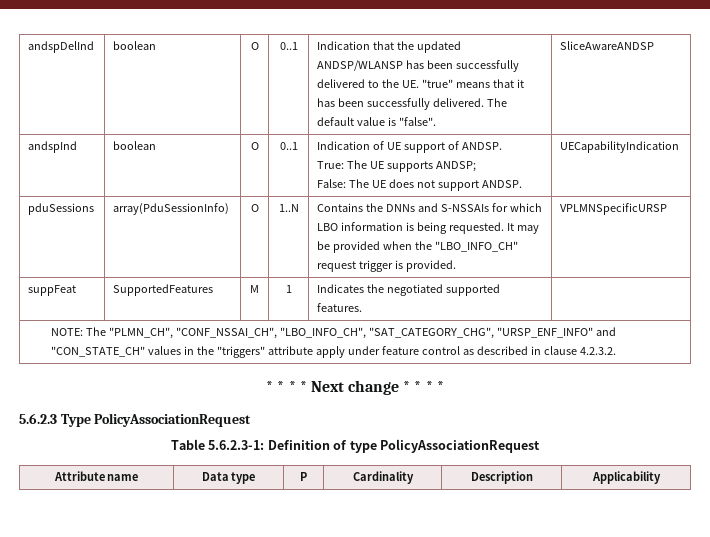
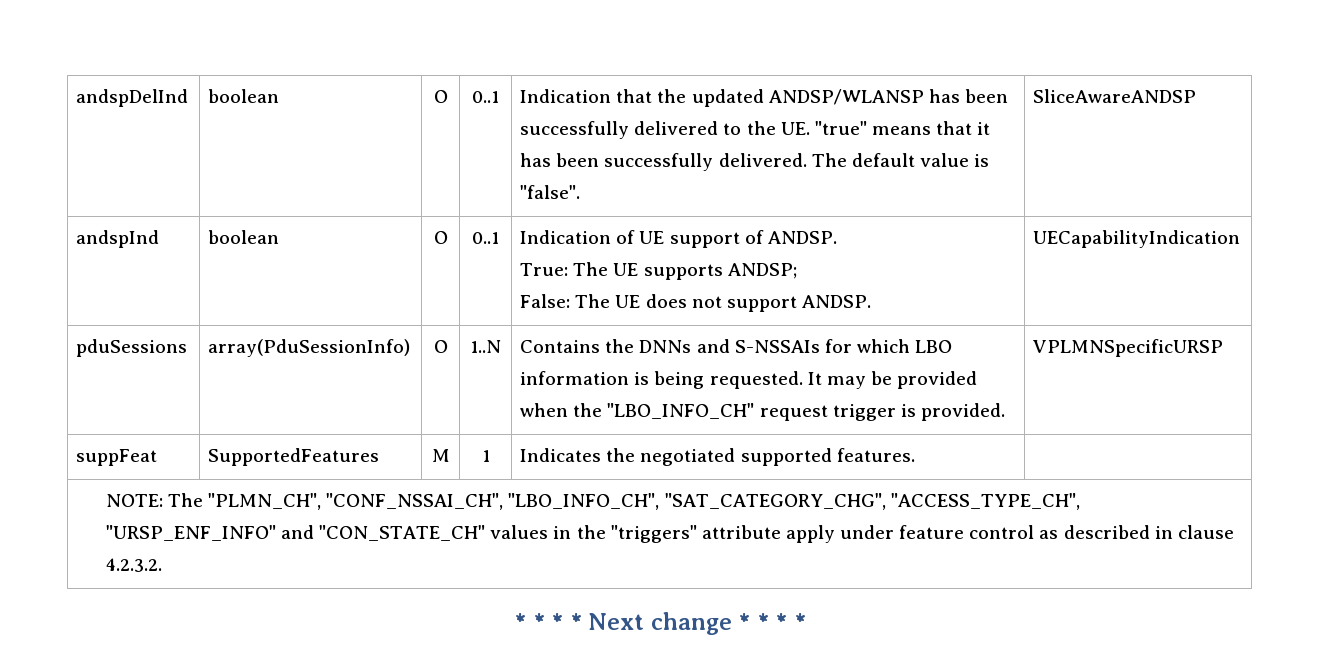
- NOTE: The "PLMN_CH", "CONF_NSSAI_CH", "LBO_INFO_CH", "SAT_CATEGORY_CHG", "URSP_ENF_INFO" and "CON_STATE_CH" values in the "triggers" attribute apply under feature control as described in clause 4.2.3.2.
+ NOTE: The "PLMN_CH", "CONF_NSSAI_CH", "LBO_INFO_CH", "SAT_CATEGORY_CHG", "ACCESS_TYPE_CH", "URSP_ENF_INFO" and "CON_STATE_CH" values in the "triggers" attribute apply under feature control as described in clause 4.2.3.2.
- 5.6.2.3 Type PolicyAssociationRequest
- Table 5.6.2.3-1: Definition of type PolicyAssociationRequest
- Attribute name | Data type | P | Cardinality | Description | Applicability

